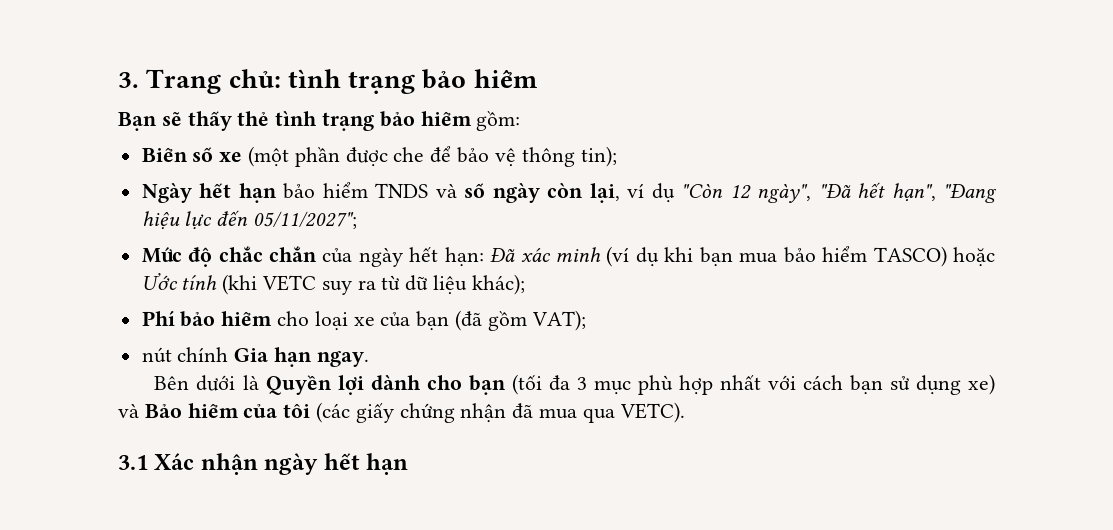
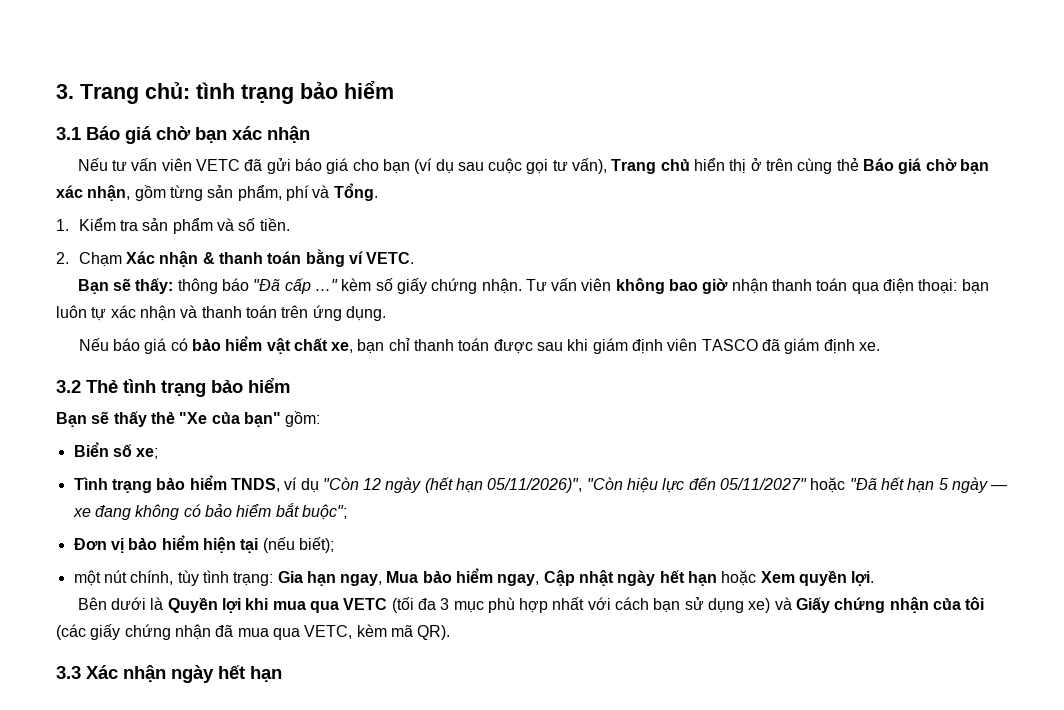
+ 3.1 Báo giá chờ bạn xác nhận
+ Nếu tư vấn viên VETC đã gửi báo giá cho bạn (ví dụ sau cuộc gọi tư vấn), Trang chủ hiển thị ở trên cùng thẻ Báo giá chờ bạn xác nhận, gồm từng sản phẩm, phí và Tổng.
+ 1. Kiểm tra sản phẩm và số tiền.
+ 2. Chạm Xác nhận & thanh toán bằng ví VETC.
+ Bạn sẽ thấy: thông báo "Đã cấp …" kèm số giấy chứng nhận. Tư vấn viên không bao giờ nhận thanh toán qua điện thoại: bạn luôn tự xác nhận và thanh toán trên ứng dụng.
+ Nếu báo giá có bảo hiểm vật chất xe, bạn chỉ thanh toán được sau khi giám định viên TASCO đã giám định xe.
+ 3.2 Thẻ tình trạng bảo hiểm
- Bạn sẽ thấy thẻ tình trạng bảo hiểm gồm:
+ Bạn sẽ thấy thẻ "Xe của bạn" gồm:
- Biển số xe (một phần được che để bảo vệ thông tin);
- Ngày hết hạn bảo hiểm TNDS và số ngày còn lại, ví dụ "Còn 12 ngày", "Đã hết hạn", "Đang hiệu lực đến 05/11/2027";
- Mức độ chắc chắn của ngày hết hạn: Đã xác minh (ví dụ khi bạn mua bảo hiểm TASCO) hoặc Ước tính (khi VETC suy ra từ dữ liệu khác);
- Phí bảo hiểm cho loại xe của bạn (đã gồm VAT);
- nút chính Gia hạn ngay.
+ Biển số xe;
+ Tình trạng bảo hiểm TNDS, ví dụ "Còn 12 ngày (hết hạn 05/11/2026)", "Còn hiệu lực đến 05/11/2027" hoặc "Đã hết hạn 5 ngày — xe đang không có bảo hiểm bắt buộc";
+ Đơn vị bảo hiểm hiện tại (nếu biết);
+ một nút chính, tùy tình trạng: Gia hạn ngay, Mua bảo hiểm ngay, Cập nhật ngày hết hạn hoặc Xem quyền lợi.
- Bên dưới là Quyền lợi dành cho bạn (tối đa 3 mục phù hợp nhất với cách bạn sử dụng xe) và Bảo hiểm của tôi (các giấy chứng nhận đã mua qua VETC).
- 3.1 Xác nhận ngày hết hạn
+ Bên dưới là Quyền lợi khi mua qua VETC (tối đa 3 mục phù hợp nhất với cách bạn sử dụng xe) và Giấy chứng nhận của tôi (các giấy chứng nhận đã mua qua VETC, kèm mã QR).
+ 3.3 Xác nhận ngày hết hạn

